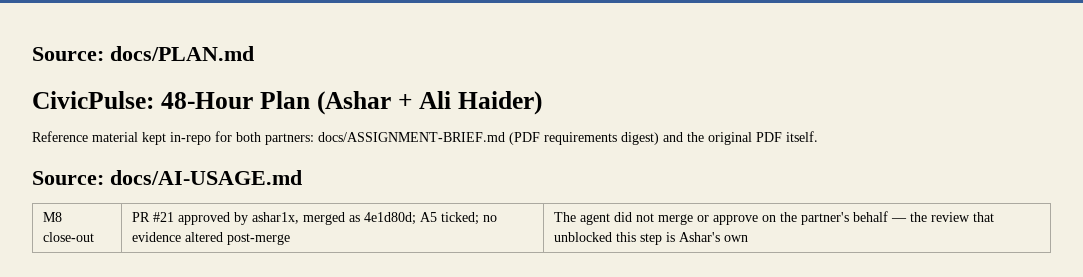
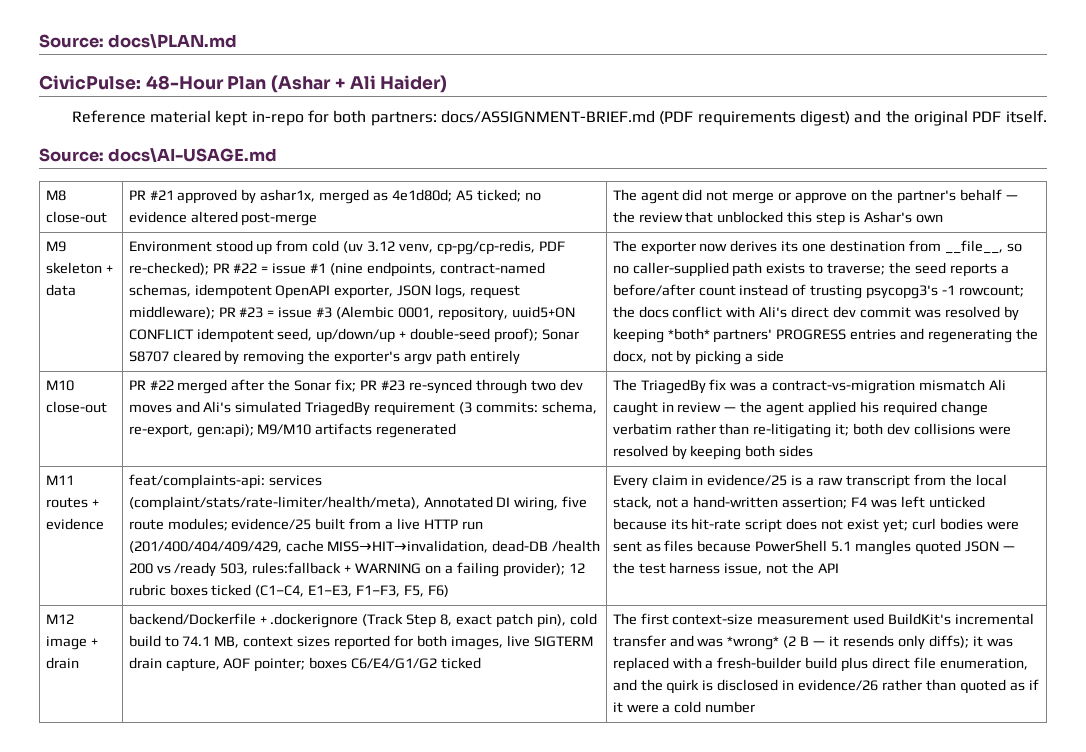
- Source: docs/PLAN.md
+ Source: docs\PLAN.md
- Source: docs/AI-USAGE.md
+ Source: docs\AI-USAGE.md
+ M9 skeleton + data | Environment stood up from cold (uv 3.12 venv, cp-pg/cp-redis, PDF re-checked); PR #22 = issue #1 (nine endpoints, contract-named schemas, idempotent OpenAPI exporter, JSON logs, request middleware); PR #23 = issue #3 (Alembic 0001, repository, uuid5+ON CONFLICT idempotent seed, up/down/up + double-seed proof); Sonar S8707 cleared by removing the exporter's argv path entirely | The exporter now derives its one destination from __file__, so no caller-supplied path exists to traverse; the seed reports a before/after count instead of trusting psycopg3's -1 rowcount; the docs conflict with Ali's direct dev commit was resolved by keeping *both* partners' PROGRESS entries and regenerating the docx, not by picking a side
+ M10 close-out | PR #22 merged after the Sonar fix; PR #23 re-synced through two dev moves and Ali's simulated TriagedBy requirement (3 commits: schema, re-export, gen:api); M9/M10 artifacts regenerated | The TriagedBy fix was a contract-vs-migration mismatch Ali caught in review — the agent applied his required change verbatim rather than re-litigating it; both dev collisions were resolved by keeping both sides
+ M11 routes + evidence | feat/complaints-api: services (complaint/stats/rate-limiter/health/meta), Annotated DI wiring, five route modules; evidence/25 built from a live HTTP run (201/400/404/409/429, cache MISS→HIT→invalidation, dead-DB /health 200 vs /ready 503, rules:fallback + WARNING on a failing provider); 12 rubric boxes ticked (C1–C4, E1–E3, F1–F3, F5, F6) | Every claim in evidence/25 is a raw transcript from the local stack, not a hand-written assertion; F4 was left unticked because its hit-rate script does not exist yet; curl bodies were sent as files because PowerShell 5.1 mangles quoted JSON — the test harness issue, not the API
+ M12 image + drain | backend/Dockerfile + .dockerignore (Track Step 8, exact patch pin), cold build to 74.1 MB, context sizes reported for both images, live SIGTERM drain capture, AOF pointer; boxes C6/E4/G1/G2 ticked | The first context-size measurement used BuildKit's incremental transfer and was *wrong* (2 B — it resends only diffs); it was replaced with a fresh-builder build plus direct file enumeration, and the quirk is disclosed in evidence/26 rather than quoted as if it were a cold number

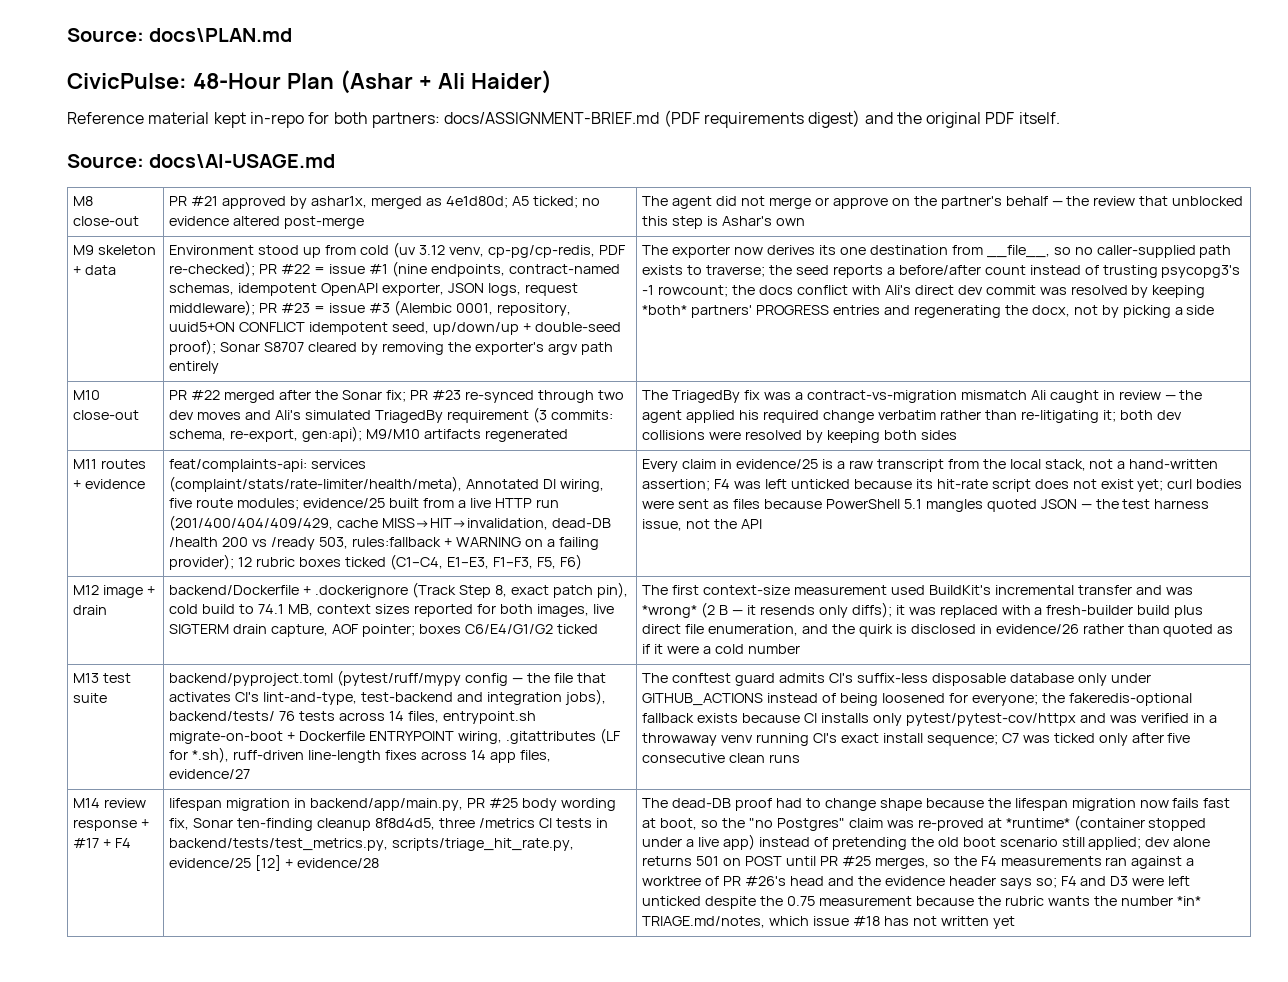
+ M13 test suite | backend/pyproject.toml (pytest/ruff/mypy config — the file that activates CI's lint-and-type, test-backend and integration jobs), backend/tests/ 76 tests across 14 files, entrypoint.sh migrate-on-boot + Dockerfile ENTRYPOINT wiring, .gitattributes (LF for *.sh), ruff-driven line-length fixes across 14 app files, evidence/27 | The conftest guard admits CI's suffix-less disposable database only under GITHUB_ACTIONS instead of being loosened for everyone; the fakeredis-optional fallback exists because CI installs only pytest/pytest-cov/httpx and was verified in a throwaway venv running CI's exact install sequence; C7 was ticked only after five consecutive clean runs
+ M14 review response + #17 + F4 | lifespan migration in backend/app/main.py, PR #25 body wording fix, Sonar ten-finding cleanup 8f8d4d5, three /metrics CI tests in backend/tests/test_metrics.py, scripts/triage_hit_rate.py, evidence/25 [12] + evidence/28 | The dead-DB proof had to change shape because the lifespan migration now fails fast at boot, so the "no Postgres" claim was re-proved at *runtime* (container stopped under a live app) instead of pretending the old boot scenario still applied; dev alone returns 501 on POST until PR #25 merges, so the F4 measurements ran against a worktree of PR #26's head and the evidence header says so; F4 and D3 were left unticked despite the 0.75 measurement because the rubric wants the number *in* TRIAGE.md/notes, which issue #18 has not written yet

